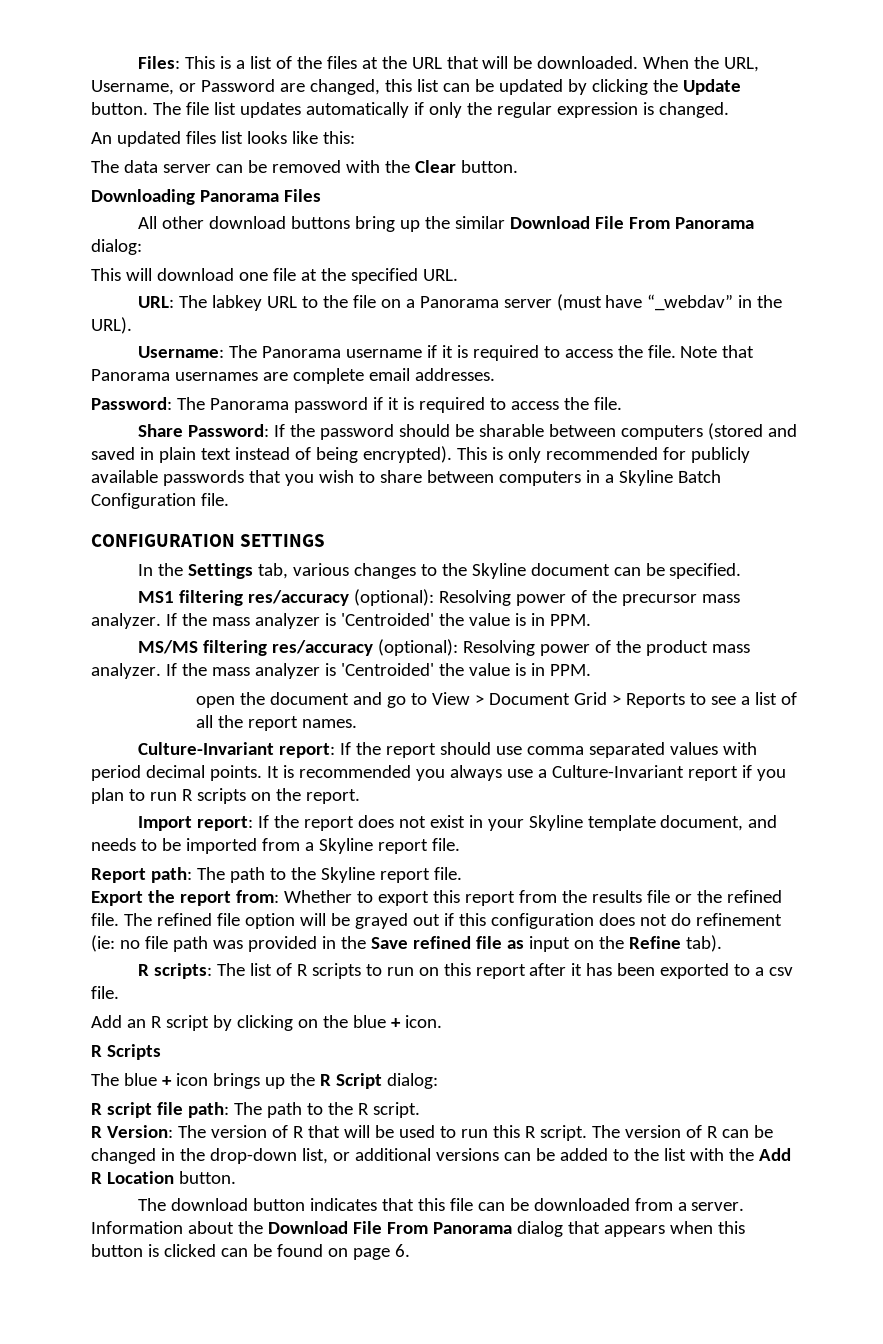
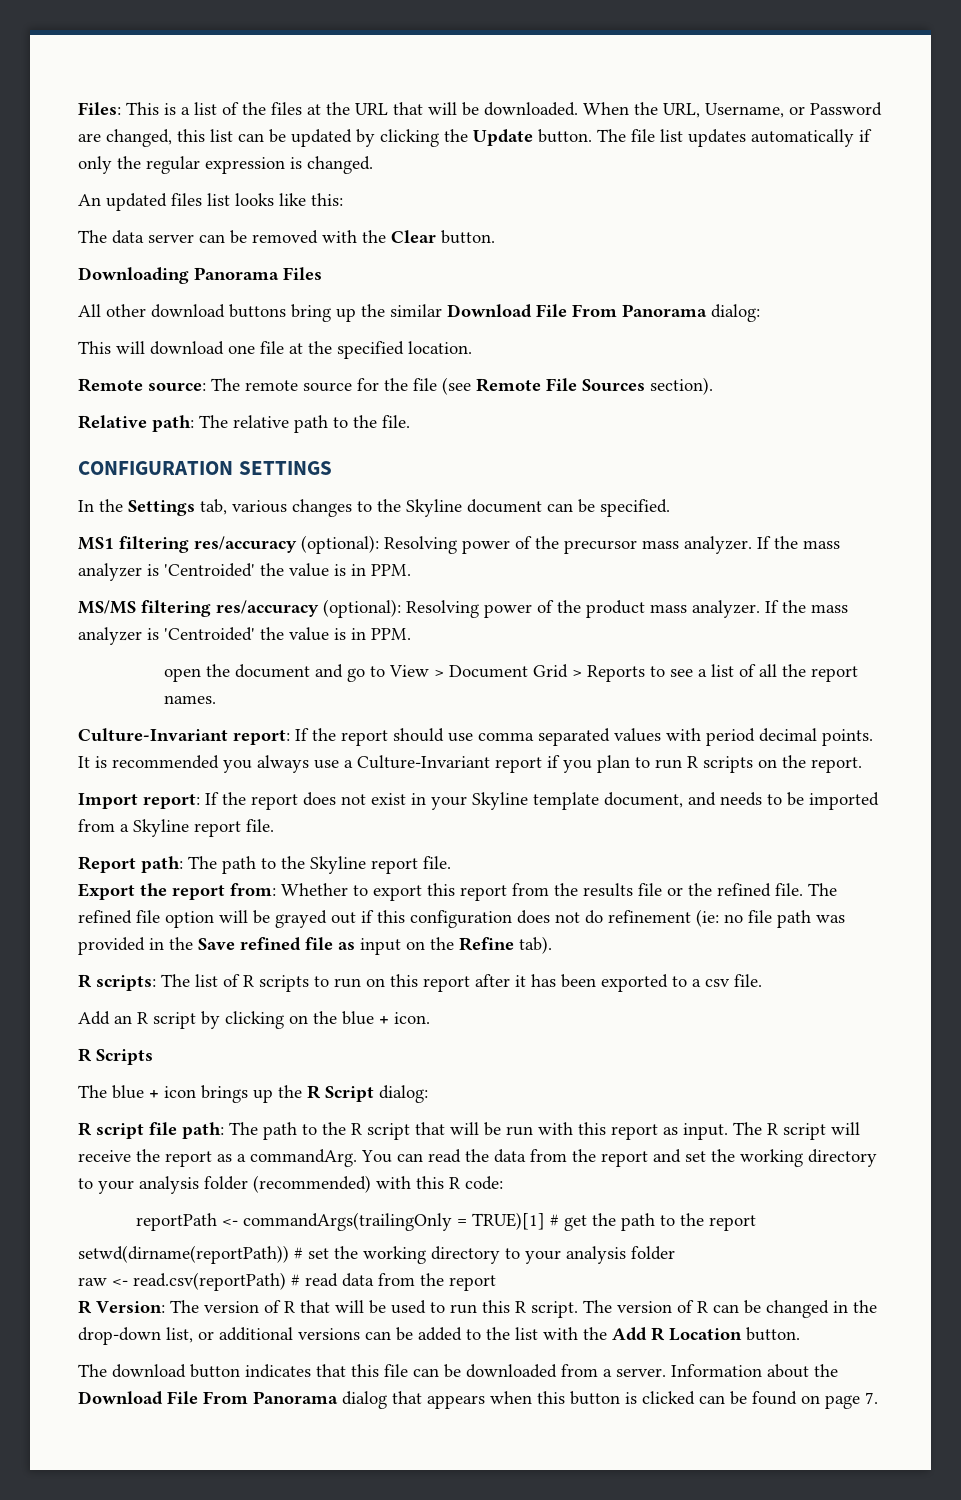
- This will download one file at the specified URL.
- URL: The labkey URL to the file on a Panorama server (must have “_webdav” in the URL).
- Username: The Panorama username if it is required to access the file. Note that Panorama usernames are complete email addresses.
- Password: The Panorama password if it is required to access the file.
- Share Password: If the password should be sharable between computers (stored and saved in plain text instead of being encrypted). This is only recommended for publicly available passwords that you wish to share between computers in a Skyline Batch Configuration file.
+ This will download one file at the specified location.
+ Remote source: The remote source for the file (see Remote File Sources section).
+ Relative path: The relative path to the file.
- R script file path: The path to the R script.
+ R script file path: The path to the R script that will be run with this report as input. The R script will receive the report as a commandArg. You can read the data from the report and set the working directory to your analysis folder (recommended) with this R code:
+ reportPath <- commandArgs(trailingOnly = TRUE)[1] # get the path to the report
+ setwd(dirname(reportPath)) # set the working directory to your analysis folder
+ raw <- read.csv(reportPath) # read data from the report
- Information about the Download File From Panorama dialog that appears when this button is clicked can be found on page 6.
+ Information about the Download File From Panorama dialog that appears when this button is clicked can be found on page 7.

